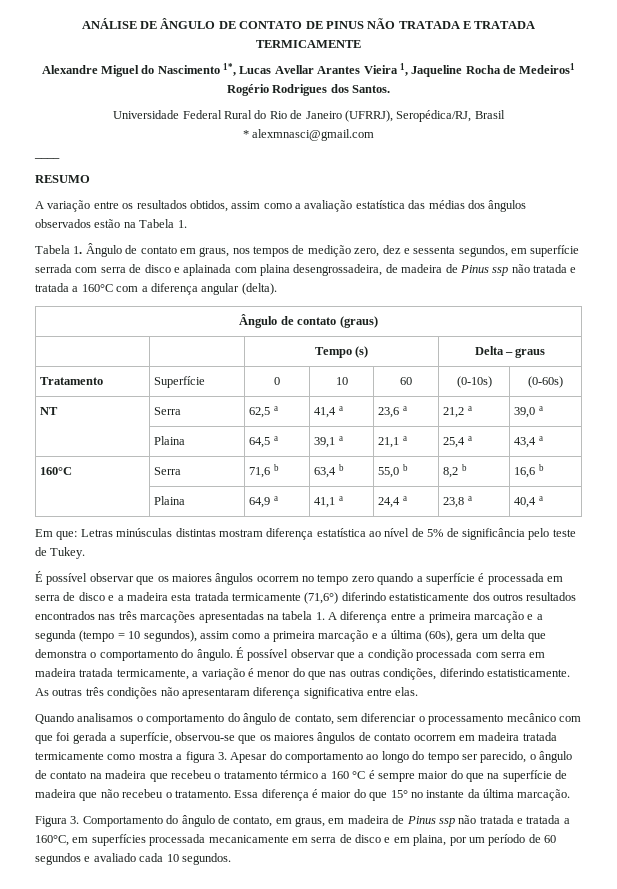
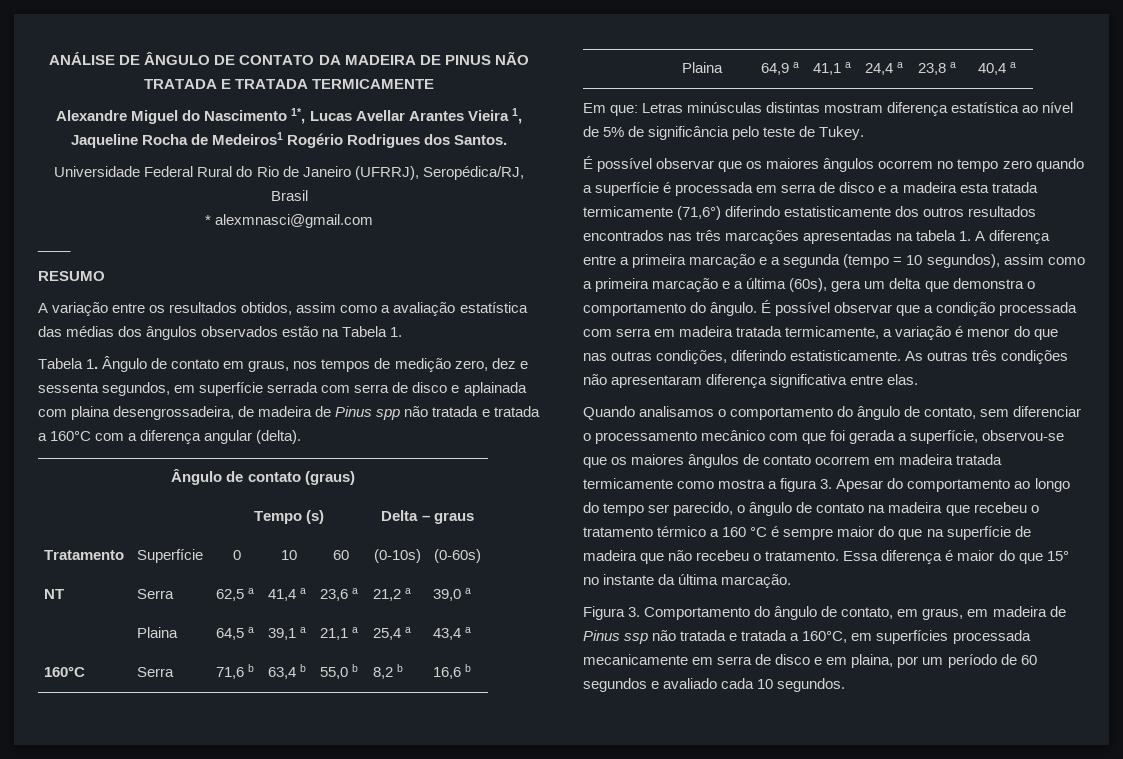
- ANÁLISE DE ÂNGULO DE CONTATO DE PINUS NÃO TRATADA E TRATADA TERMICAMENTE
+ ANÁLISE DE ÂNGULO DE CONTATO DA MADEIRA DE PINUS NÃO TRATADA E TRATADA TERMICAMENTE
- Tabela 1. Ângulo de contato em graus, nos tempos de medição zero, dez e sessenta segundos, em superfície serrada com serra de disco e aplainada com plaina desengrossadeira, de madeira de Pinus ssp não tratada e tratada a 160°C com a diferença angular (delta).
+ Tabela 1. Ângulo de contato em graus, nos tempos de medição zero, dez e sessenta segundos, em superfície serrada com serra de disco e aplainada com plaina desengrossadeira, de madeira de Pinus spp não tratada e tratada a 160°C com a diferença angular (delta).

